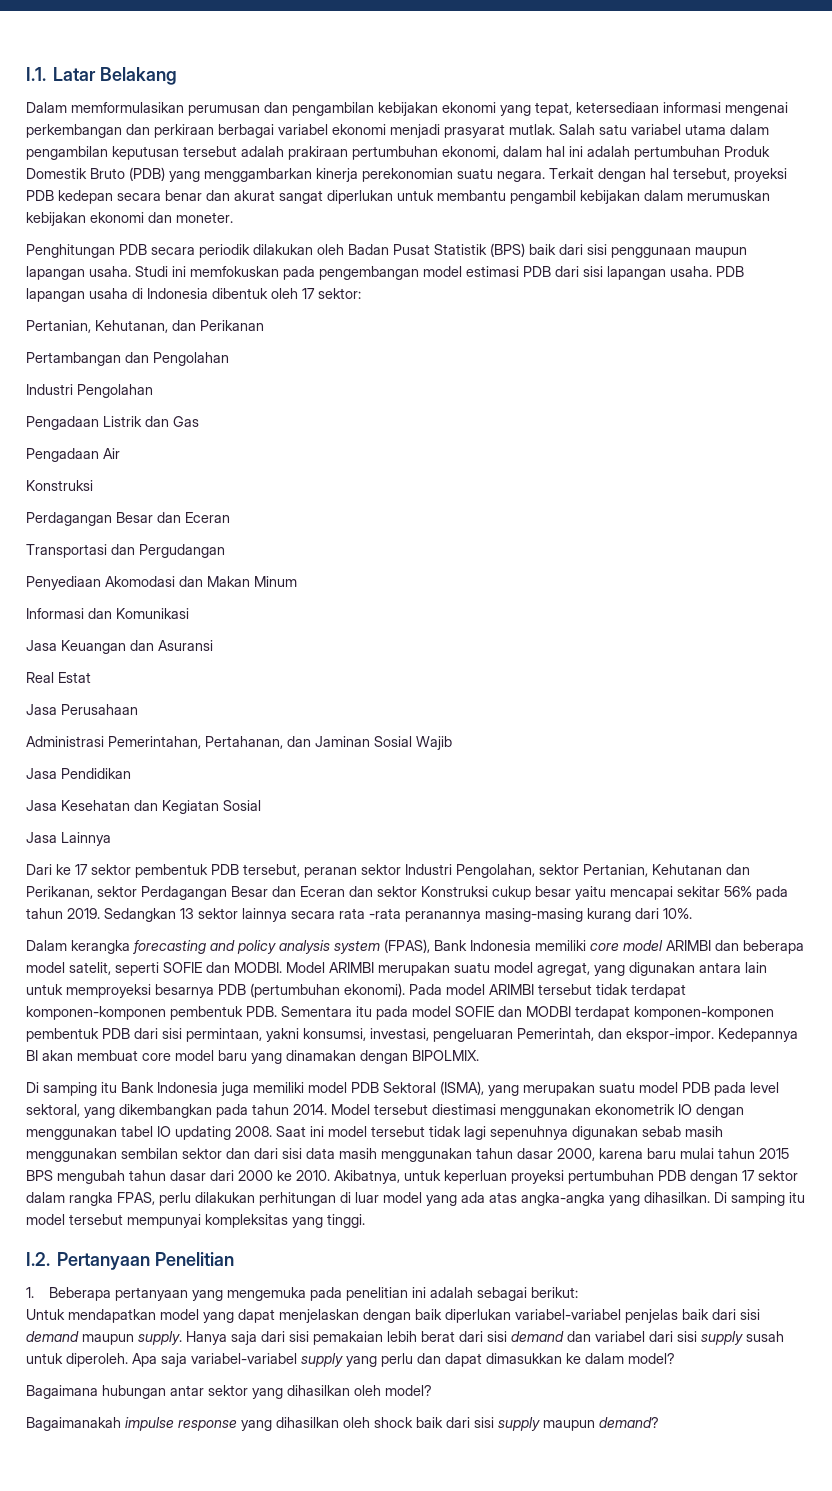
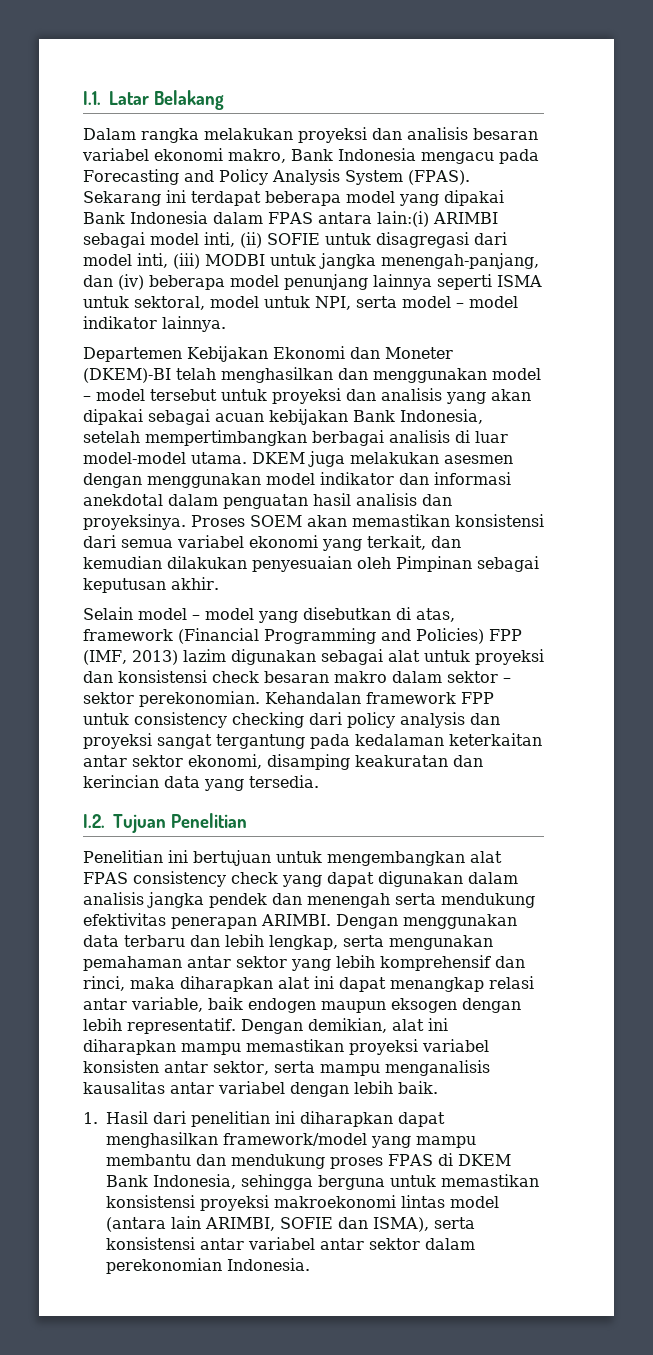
- Dalam memformulasikan perumusan dan pengambilan kebijakan ekonomi yang tepat, ketersediaan informasi mengenai perkembangan dan perkiraan berbagai variabel ekonomi menjadi prasyarat mutlak. Salah satu variabel utama dalam pengambilan keputusan tersebut adalah prakiraan pertumbuhan ekonomi, dalam hal ini adalah pertumbuhan Produk Domestik Bruto (PDB) yang menggambarkan kinerja perekonomian suatu negara. Terkait dengan hal tersebut, proyeksi PDB kedepan secara benar dan akurat sangat diperlukan untuk membantu pengambil kebijakan dalam merumuskan kebijakan ekonomi dan moneter.
- Penghitungan PDB secara periodik dilakukan oleh Badan Pusat Statistik (BPS) baik dari sisi penggunaan maupun lapangan usaha. Studi ini memfokuskan pada pengembangan model estimasi PDB dari sisi lapangan usaha. PDB lapangan usaha di Indonesia dibentuk oleh 17 sektor:
- Pertanian, Kehutanan, dan Perikanan
- Pertambangan dan Pengolahan
- Industri Pengolahan
- Pengadaan Listrik dan Gas
- Pengadaan Air
- Konstruksi
- Perdagangan Besar dan Eceran
- Transportasi dan Pergudangan
- Penyediaan Akomodasi dan Makan Minum
- Informasi dan Komunikasi
- Jasa Keuangan dan Asuransi
- Real Estat
- Jasa Perusahaan
- Administrasi Pemerintahan, Pertahanan, dan Jaminan Sosial Wajib
- Jasa Pendidikan
- Jasa Kesehatan dan Kegiatan Sosial
- Jasa Lainnya
- Dari ke 17 sektor pembentuk PDB tersebut, peranan sektor Industri Pengolahan, sektor Pertanian, Kehutanan dan Perikanan, sektor Perdagangan Besar dan Eceran dan sektor Konstruksi cukup besar yaitu mencapai sekitar 56% pada tahun 2019. Sedangkan 13 sektor lainnya secara rata -rata peranannya masing-masing kurang dari 10%.
- Dalam kerangka forecasting and policy analysis system (FPAS), Bank Indonesia memiliki core model ARIMBI dan beberapa model satelit, seperti SOFIE dan MODBI. Model ARIMBI merupakan suatu model agregat, yang digunakan antara lain untuk memproyeksi besarnya PDB (pertumbuhan ekonomi). Pada model ARIMBI tersebut tidak terdapat komponen-komponen pembentuk PDB. Sementara itu pada model SOFIE dan MODBI terdapat komponen-komponen pembentuk PDB dari sisi permintaan, yakni konsumsi, investasi, pengeluaran Pemerintah, dan ekspor-impor. Kedepannya BI akan membuat core model baru yang dinamakan dengan BIPOLMIX.
- Di samping itu Bank Indonesia juga memiliki model PDB Sektoral (ISMA), yang merupakan suatu model PDB pada level sektoral, yang dikembangkan pada tahun 2014. Model tersebut diestimasi menggunakan ekonometrik IO dengan menggunakan tabel IO updating 2008. Saat ini model tersebut tidak lagi sepenuhnya digunakan sebab masih menggunakan sembilan sektor dan dari sisi data masih menggunakan tahun dasar 2000, karena baru mulai tahun 2015 BPS mengubah tahun dasar dari 2000 ke 2010. Akibatnya, untuk keperluan proyeksi pertumbuhan PDB dengan 17 sektor dalam rangka FPAS, perlu dilakukan perhitungan di luar model yang ada atas angka-angka yang dihasilkan. Di samping itu model tersebut mempunyai kompleksitas yang tinggi.
+ Dalam rangka melakukan proyeksi dan analisis besaran variabel ekonomi makro, Bank Indonesia mengacu pada Forecasting and Policy Analysis System (FPAS). Sekarang ini terdapat beberapa model yang dipakai Bank Indonesia dalam FPAS antara lain:(i) ARIMBI sebagai model inti, (ii) SOFIE untuk disagregasi dari model inti, (iii) MODBI untuk jangka menengah-panjang, dan (iv) beberapa model penunjang lainnya seperti ISMA untuk sektoral, model untuk NPI, serta model – model indikator lainnya.
+ Departemen Kebijakan Ekonomi dan Moneter (DKEM)-BI telah menghasilkan dan menggunakan model – model tersebut untuk proyeksi dan analisis yang akan dipakai sebagai acuan kebijakan Bank Indonesia, setelah mempertimbangkan berbagai analisis di luar model-model utama. DKEM juga melakukan asesmen dengan menggunakan model indikator dan informasi anekdotal dalam penguatan hasil analisis dan proyeksinya. Proses SOEM akan memastikan konsistensi dari semua variabel ekonomi yang terkait, dan kemudian dilakukan penyesuaian oleh Pimpinan sebagai keputusan akhir.
+ Selain model – model yang disebutkan di atas, framework (Financial Programming and Policies) FPP (IMF, 2013) lazim digunakan sebagai alat untuk proyeksi dan konsistensi check besaran makro dalam sektor – sektor perekonomian. Kehandalan framework FPP untuk consistency checking dari policy analysis dan proyeksi sangat tergantung pada kedalaman keterkaitan antar sektor ekonomi, disamping keakuratan dan kerincian data yang tersedia.
- I.2. Pertanyaan Penelitian
+ I.2. Tujuan Penelitian
- 1. Beberapa pertanyaan yang mengemuka pada penelitian ini adalah sebagai berikut:
- Untuk mendapatkan model yang dapat menjelaskan dengan baik diperlukan variabel-variabel penjelas baik dari sisi demand maupun supply. Hanya saja dari sisi pemakaian lebih berat dari sisi demand dan variabel dari sisi supply susah untuk diperoleh. Apa saja variabel-variabel supply yang perlu dan dapat dimasukkan ke dalam model?
- Bagaimana hubungan antar sektor yang dihasilkan oleh model?
- Bagaimanakah impulse response yang dihasilkan oleh shock baik dari sisi supply maupun demand?
+ Penelitian ini bertujuan untuk mengembangkan alat FPAS consistency check yang dapat digunakan dalam analisis jangka pendek dan menengah serta mendukung efektivitas penerapan ARIMBI. Dengan menggunakan data terbaru dan lebih lengkap, serta mengunakan pemahaman antar sektor yang lebih komprehensif dan rinci, maka diharapkan alat ini dapat menangkap relasi antar variable, baik endogen maupun eksogen dengan lebih representatif. Dengan demikian, alat ini diharapkan mampu memastikan proyeksi variabel konsisten antar sektor, serta mampu menganalisis kausalitas antar variabel dengan lebih baik.
+ 1. Hasil dari penelitian ini diharapkan dapat menghasilkan framework/model yang mampu membantu dan mendukung proses FPAS di DKEM Bank Indonesia, sehingga berguna untuk memastikan konsistensi proyeksi makroekonomi lintas model (antara lain ARIMBI, SOFIE dan ISMA), serta konsistensi antar variabel antar sektor dalam perekonomian Indonesia.

